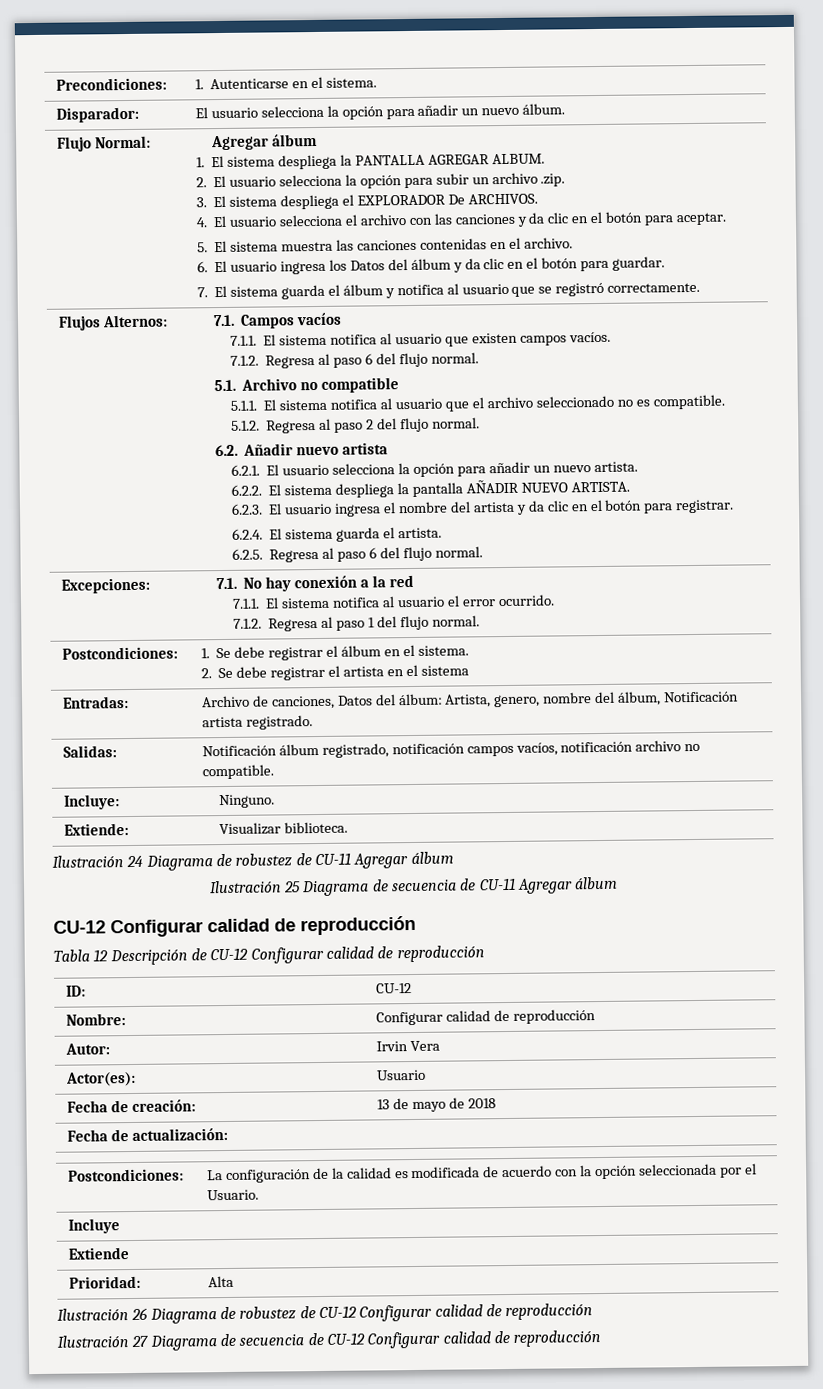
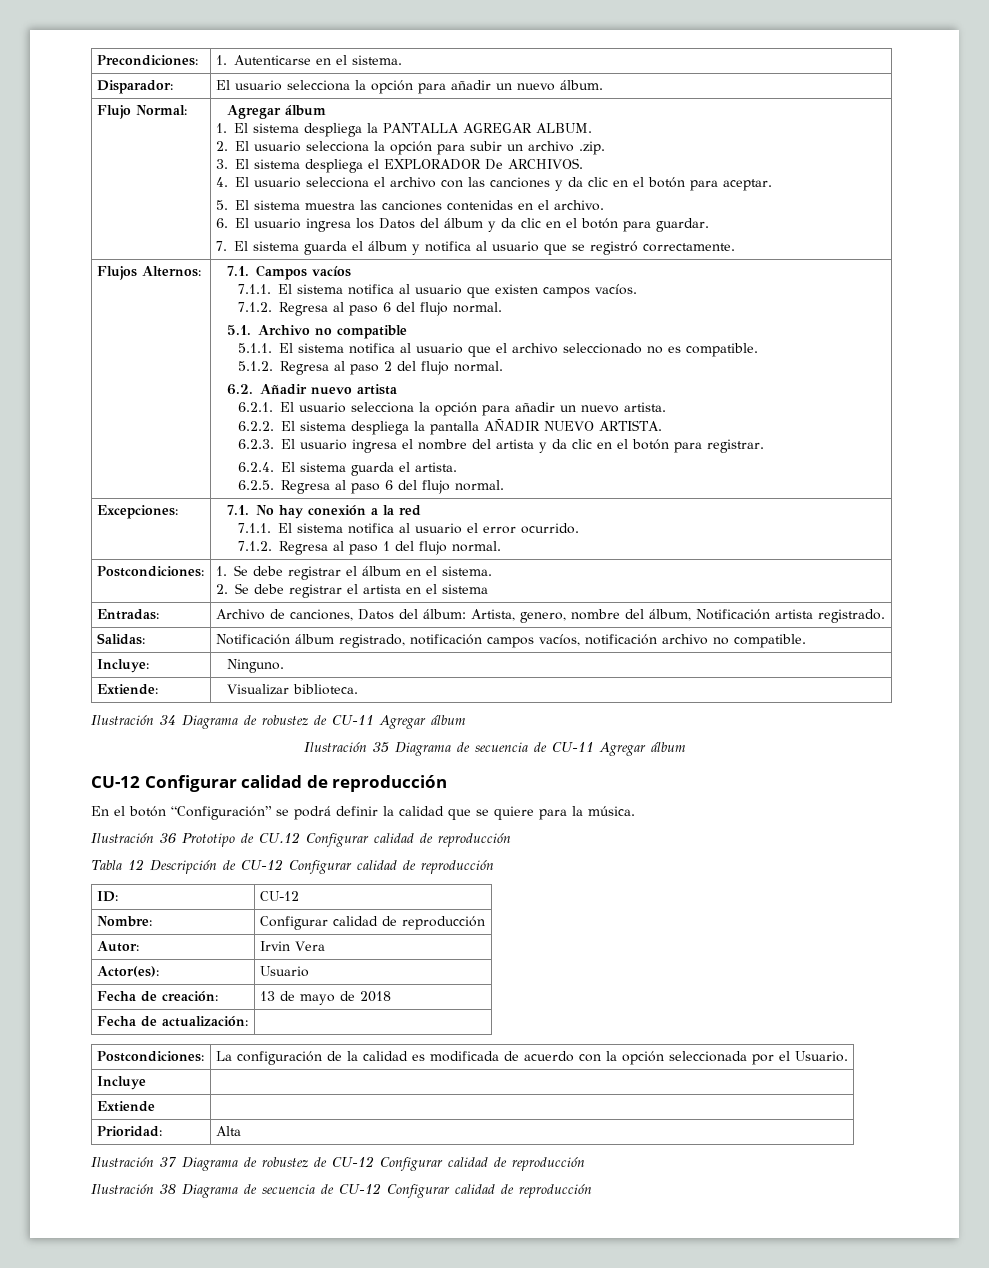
- Ilustración 24 Diagrama de robustez de CU-11 Agregar álbum
+ Ilustración 34 Diagrama de robustez de CU-11 Agregar álbum
- Ilustración 25 Diagrama de secuencia de CU-11 Agregar álbum
+ Ilustración 35 Diagrama de secuencia de CU-11 Agregar álbum
+ En el botón “Configuración” se podrá definir la calidad que se quiere para la música.
+ Ilustración 36 Prototipo de CU.12 Configurar calidad de reproducción
- Ilustración 26 Diagrama de robustez de CU-12 Configurar calidad de reproducción
+ Ilustración 37 Diagrama de robustez de CU-12 Configurar calidad de reproducción
- Ilustración 27 Diagrama de secuencia de CU-12 Configurar calidad de reproducción
+ Ilustración 38 Diagrama de secuencia de CU-12 Configurar calidad de reproducción

